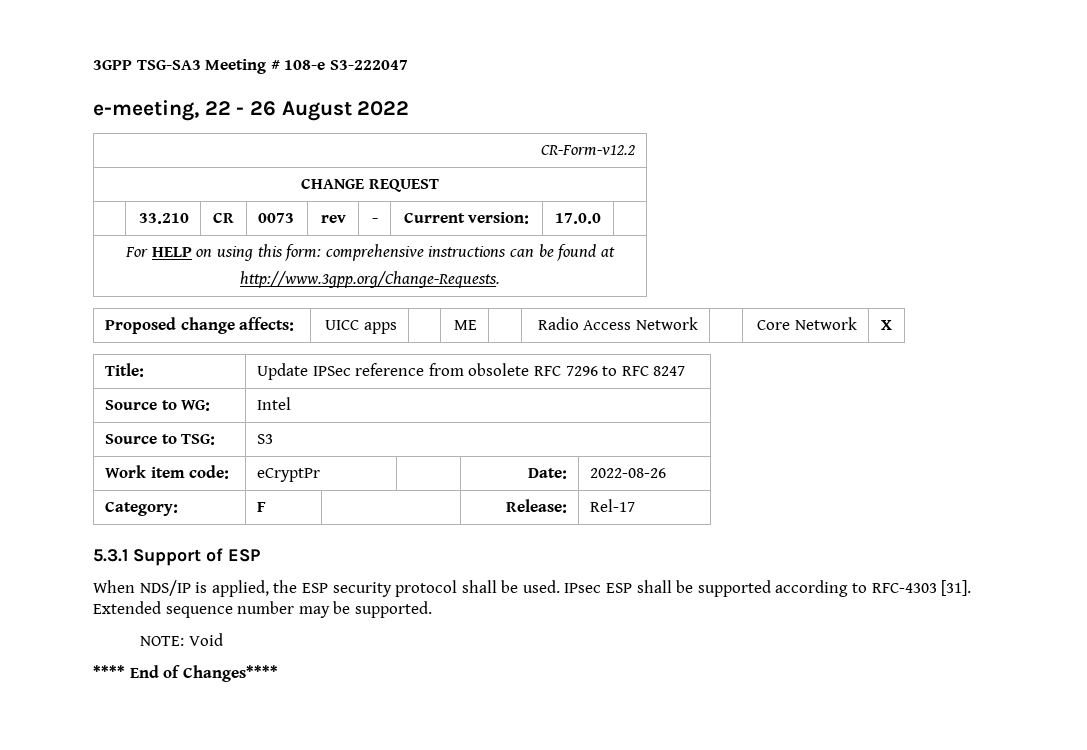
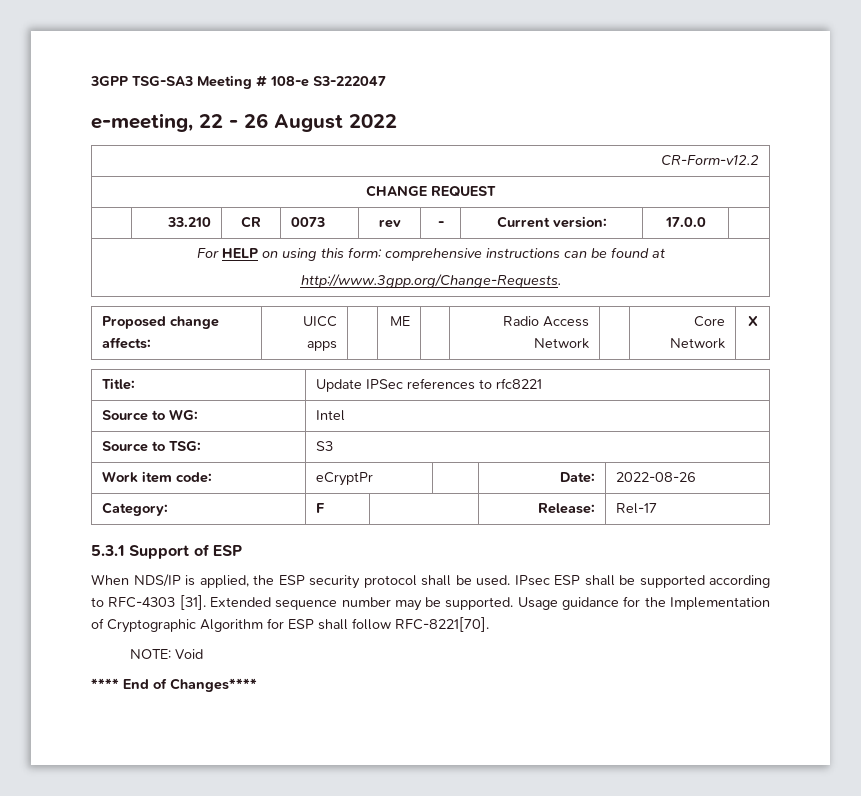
- Title: | Update IPSec reference from obsolete RFC 7296 to RFC 8247
+ Title: | Update IPSec references to rfc8221
+ Usage guidance for the Implementation of Cryptographic Algorithm for ESP shall follow RFC-8221[70].

